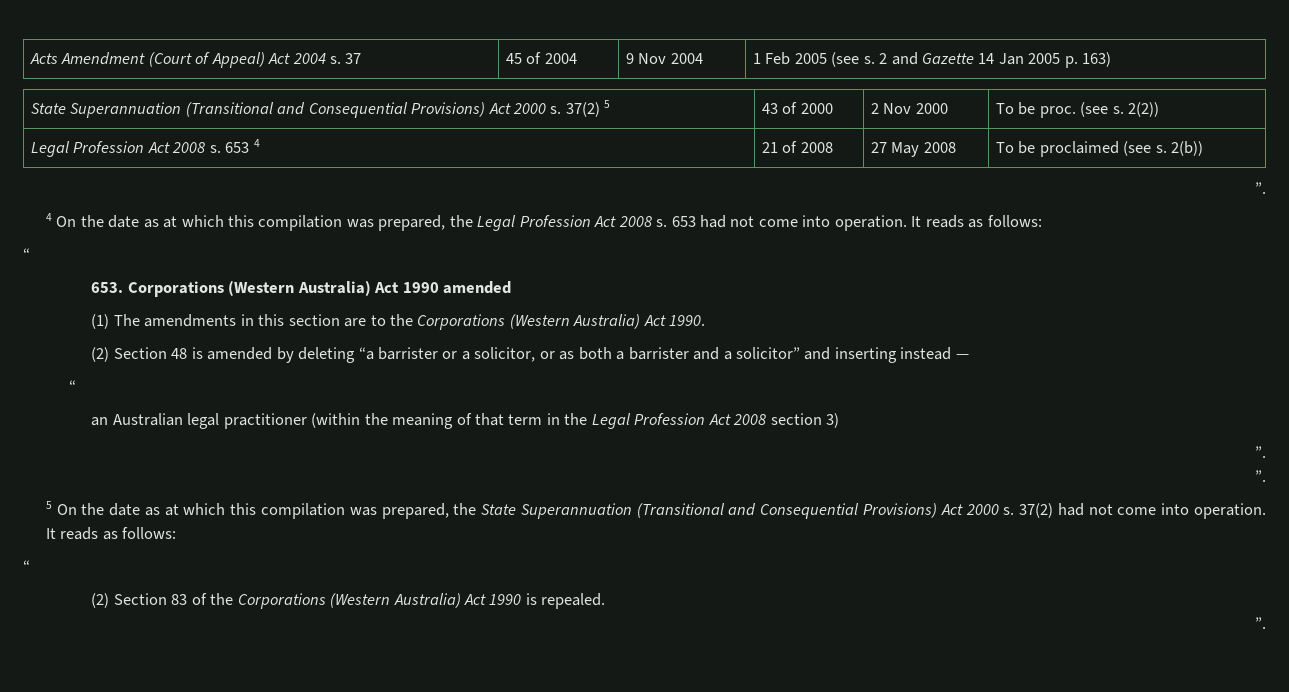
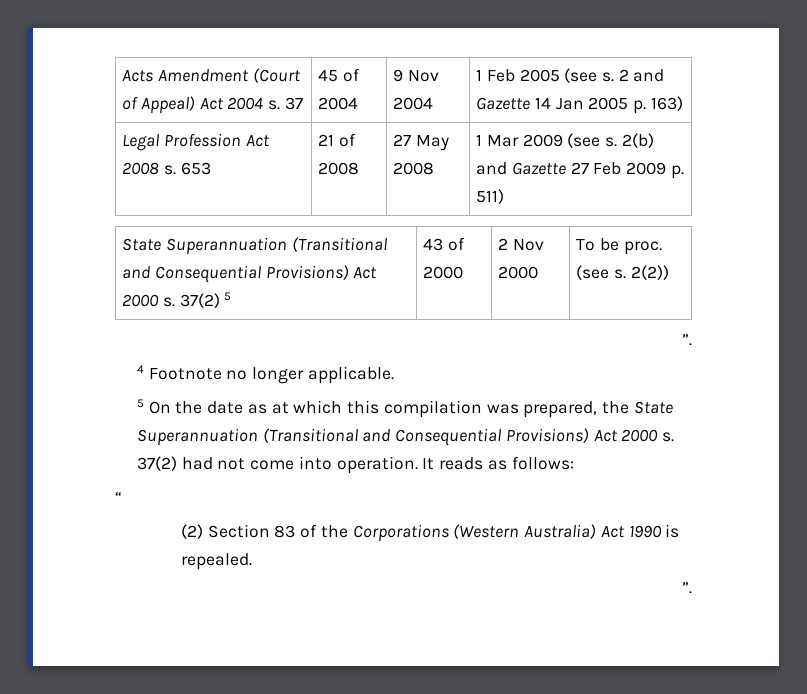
+ Legal Profession Act 2008 s. 653 | 21 of 2008 | 27 May 2008 | 1 Mar 2009 (see s. 2(b) and Gazette 27 Feb 2009 p. 511)
  State Superannuation (Transitional and Consequential Provisions) Act 2000 s. 37(2) 5 | 43 of 2000 | 2 Nov 2000 | To be proc. (see s. 2(2))
- Legal Profession Act 2008 s. 653 4 | 21 of 2008 | 27 May 2008 | To be proclaimed (see s. 2(b))
  ”.
- 4 On the date as at which this compilation was prepared, the Legal Profession Act 2008 s. 653 had not come into operation. It reads as follows:
- “
- 653. Corporations (Western Australia) Act 1990 amended
- (1) The amendments in this section are to the Corporations (Western Australia) Act 1990.
- (2) Section 48 is amended by deleting “a barrister or a solicitor, or as both a barrister and a solicitor” and inserting instead —
- “
- an Australian legal practitioner (within the meaning of that term in the Legal Profession Act 2008 section 3)
- ”.
- ”.
+ 4 Footnote no longer applicable.

